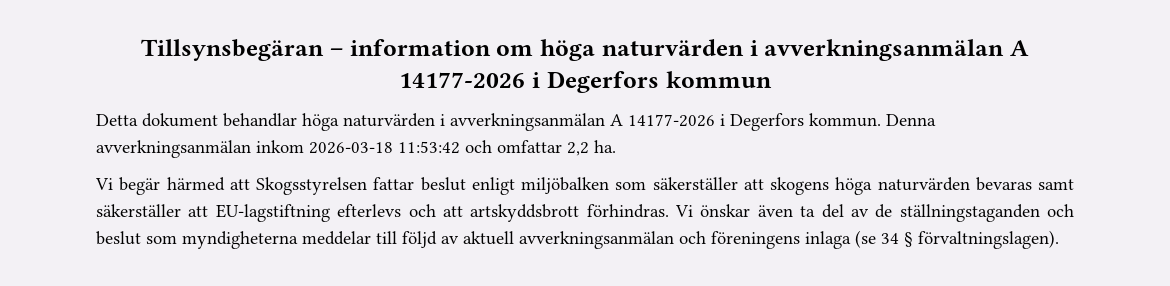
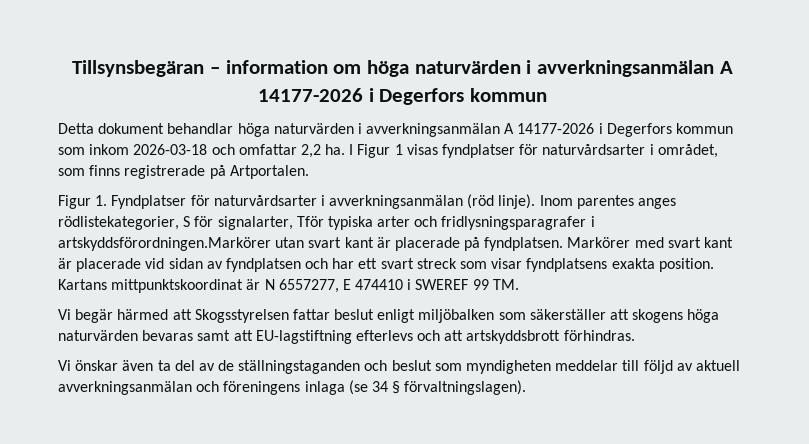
- Detta dokument behandlar höga naturvärden i avverkningsanmälan A 14177-2026 i Degerfors kommun. Denna avverkningsanmälan inkom 2026-03-18 11:53:42 och omfattar 2,2 ha.
+ Detta dokument behandlar höga naturvärden i avverkningsanmälan A 14177-2026 i Degerfors kommun som inkom 2026-03-18 och omfattar 2,2 ha. I Figur 1 visas fyndplatser för naturvårdsarter i området, som finns registrerade på Artportalen.
+ Figur 1. Fyndplatser för naturvårdsarter i avverkningsanmälan (röd linje). Inom parentes anges rödlistekategorier, S för signalarter, Tför typiska arter och fridlysningsparagrafer i artskyddsförordningen.Markörer utan svart kant är placerade på fyndplatsen. Markörer med svart kant är placerade vid sidan av fyndplatsen och har ett svart streck som visar fyndplatsens exakta position. Kartans mittpunktskoordinat är N 6557277, E 474410 i SWEREF 99 TM.
- Vi begär härmed att Skogsstyrelsen fattar beslut enligt miljöbalken som säkerställer att skogens höga naturvärden bevaras samt säkerställer att EU-lagstiftning efterlevs och att artskyddsbrott förhindras. Vi önskar även ta del av de ställningstaganden och beslut som myndigheterna meddelar till följd av aktuell avverkningsanmälan och föreningens inlaga (se 34 § förvaltningslagen).
+ Vi begär härmed att Skogsstyrelsen fattar beslut enligt miljöbalken som säkerställer att skogens höga naturvärden bevaras samt att EU-lagstiftning efterlevs och att artskyddsbrott förhindras.
+ Vi önskar även ta del av de ställningstaganden och beslut som myndigheten meddelar till följd av aktuell avverkningsanmälan och föreningens inlaga (se 34 § förvaltningslagen).

